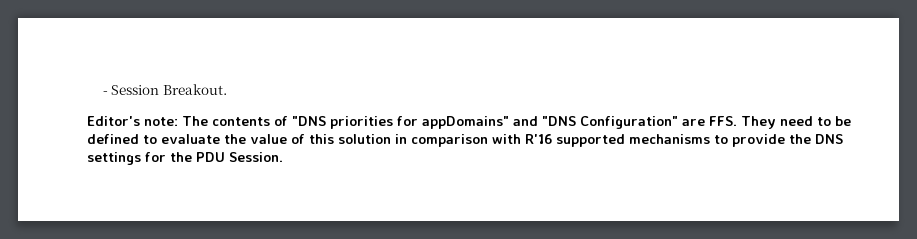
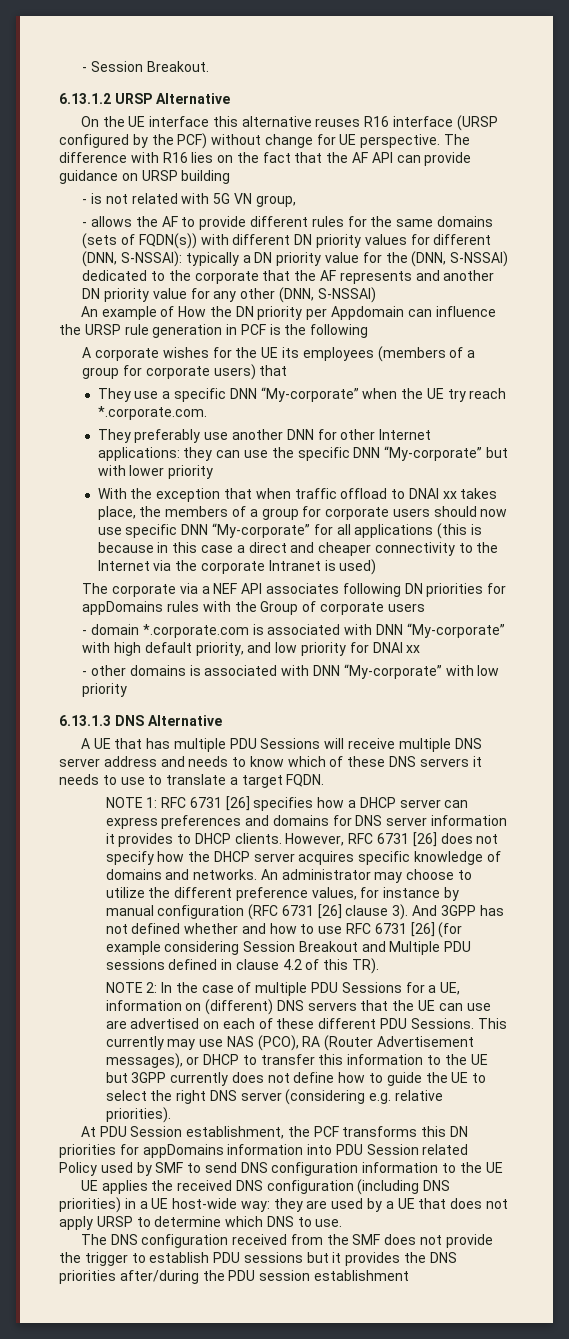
- Editor's note: The contents of "DNS priorities for appDomains" and "DNS Configuration" are FFS. They need to be defined to evaluate the value of this solution in comparison with R'16 supported mechanisms to provide the DNS settings for the PDU Session.
+ 6.13.1.2 URSP Alternative
+ On the UE interface this alternative reuses R16 interface (URSP configured by the PCF) without change for UE perspective. The difference with R16 lies on the fact that the AF API can provide guidance on URSP building
+ - is not related with 5G VN group,
+ - allows the AF to provide different rules for the same domains (sets of FQDN(s)) with different DN priority values for different (DNN, S-NSSAI): typically a DN priority value for the (DNN, S-NSSAI) dedicated to the corporate that the AF represents and another DN priority value for any other (DNN, S-NSSAI)
+ An example of How the DN priority per Appdomain can influence the URSP rule generation in PCF is the following
+ A corporate wishes for the UE its employees (members of a group for corporate users) that
+ They use a specific DNN “My-corporate” when the UE try reach *.corporate.com.
+ They preferably use another DNN for other Internet applications: they can use the specific DNN “My-corporate” but with lower priority
+ With the exception that when traffic offload to DNAI xx takes place, the members of a group for corporate users should now use specific DNN “My-corporate” for all applications (this is because in this case a direct and cheaper connectivity to the Internet via the corporate Intranet is used)
+ The corporate via a NEF API associates following DN priorities for appDomains rules with the Group of corporate users
+ - domain *.corporate.com is associated with DNN “My-corporate” with high default priority, and low priority for DNAI xx
+ - other domains is associated with DNN “My-corporate” with low priority
+ 6.13.1.3 DNS Alternative
+ A UE that has multiple PDU Sessions will receive multiple DNS server address and needs to know which of these DNS servers it needs to use to translate a target FQDN.
+ NOTE 1: RFC 6731 [26] specifies how a DHCP server can express preferences and domains for DNS server information it provides to DHCP clients. However, RFC 6731 [26] does not specify how the DHCP server acquires specific knowledge of domains and networks. An administrator may choose to utilize the different preference values, for instance by manual configuration (RFC 6731 [26] clause 3). And 3GPP has not defined whether and how to use RFC 6731 [26] (for example considering Session Breakout and Multiple PDU sessions defined in clause 4.2 of this TR).
+ NOTE 2: In the case of multiple PDU Sessions for a UE, information on (different) DNS servers that the UE can use are advertised on each of these different PDU Sessions. This currently may use NAS (PCO), RA (Router Advertisement messages), or DHCP to transfer this information to the UE but 3GPP currently does not define how to guide the UE to select the right DNS server (considering e.g. relative priorities).
+ At PDU Session establishment, the PCF transforms this DN priorities for appDomains information into PDU Session related Policy used by SMF to send DNS configuration information to the UE
+ UE applies the received DNS configuration (including DNS priorities) in a UE host-wide way: they are used by a UE that does not apply URSP to determine which DNS to use.
+ The DNS configuration received from the SMF does not provide the trigger to establish PDU sessions but it provides the DNS priorities after/during the PDU session establishment

